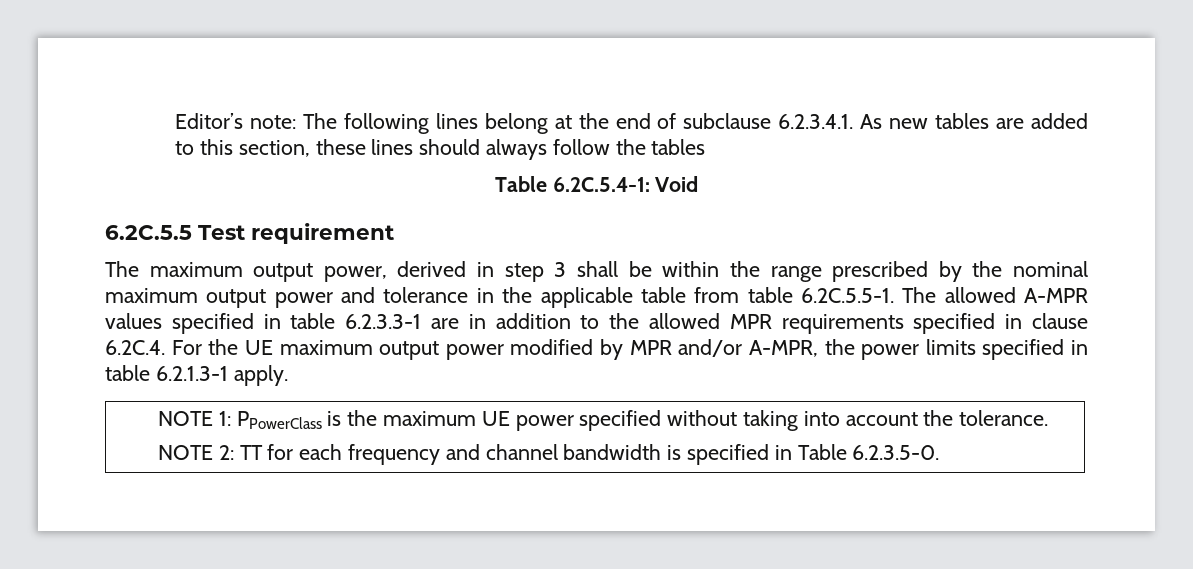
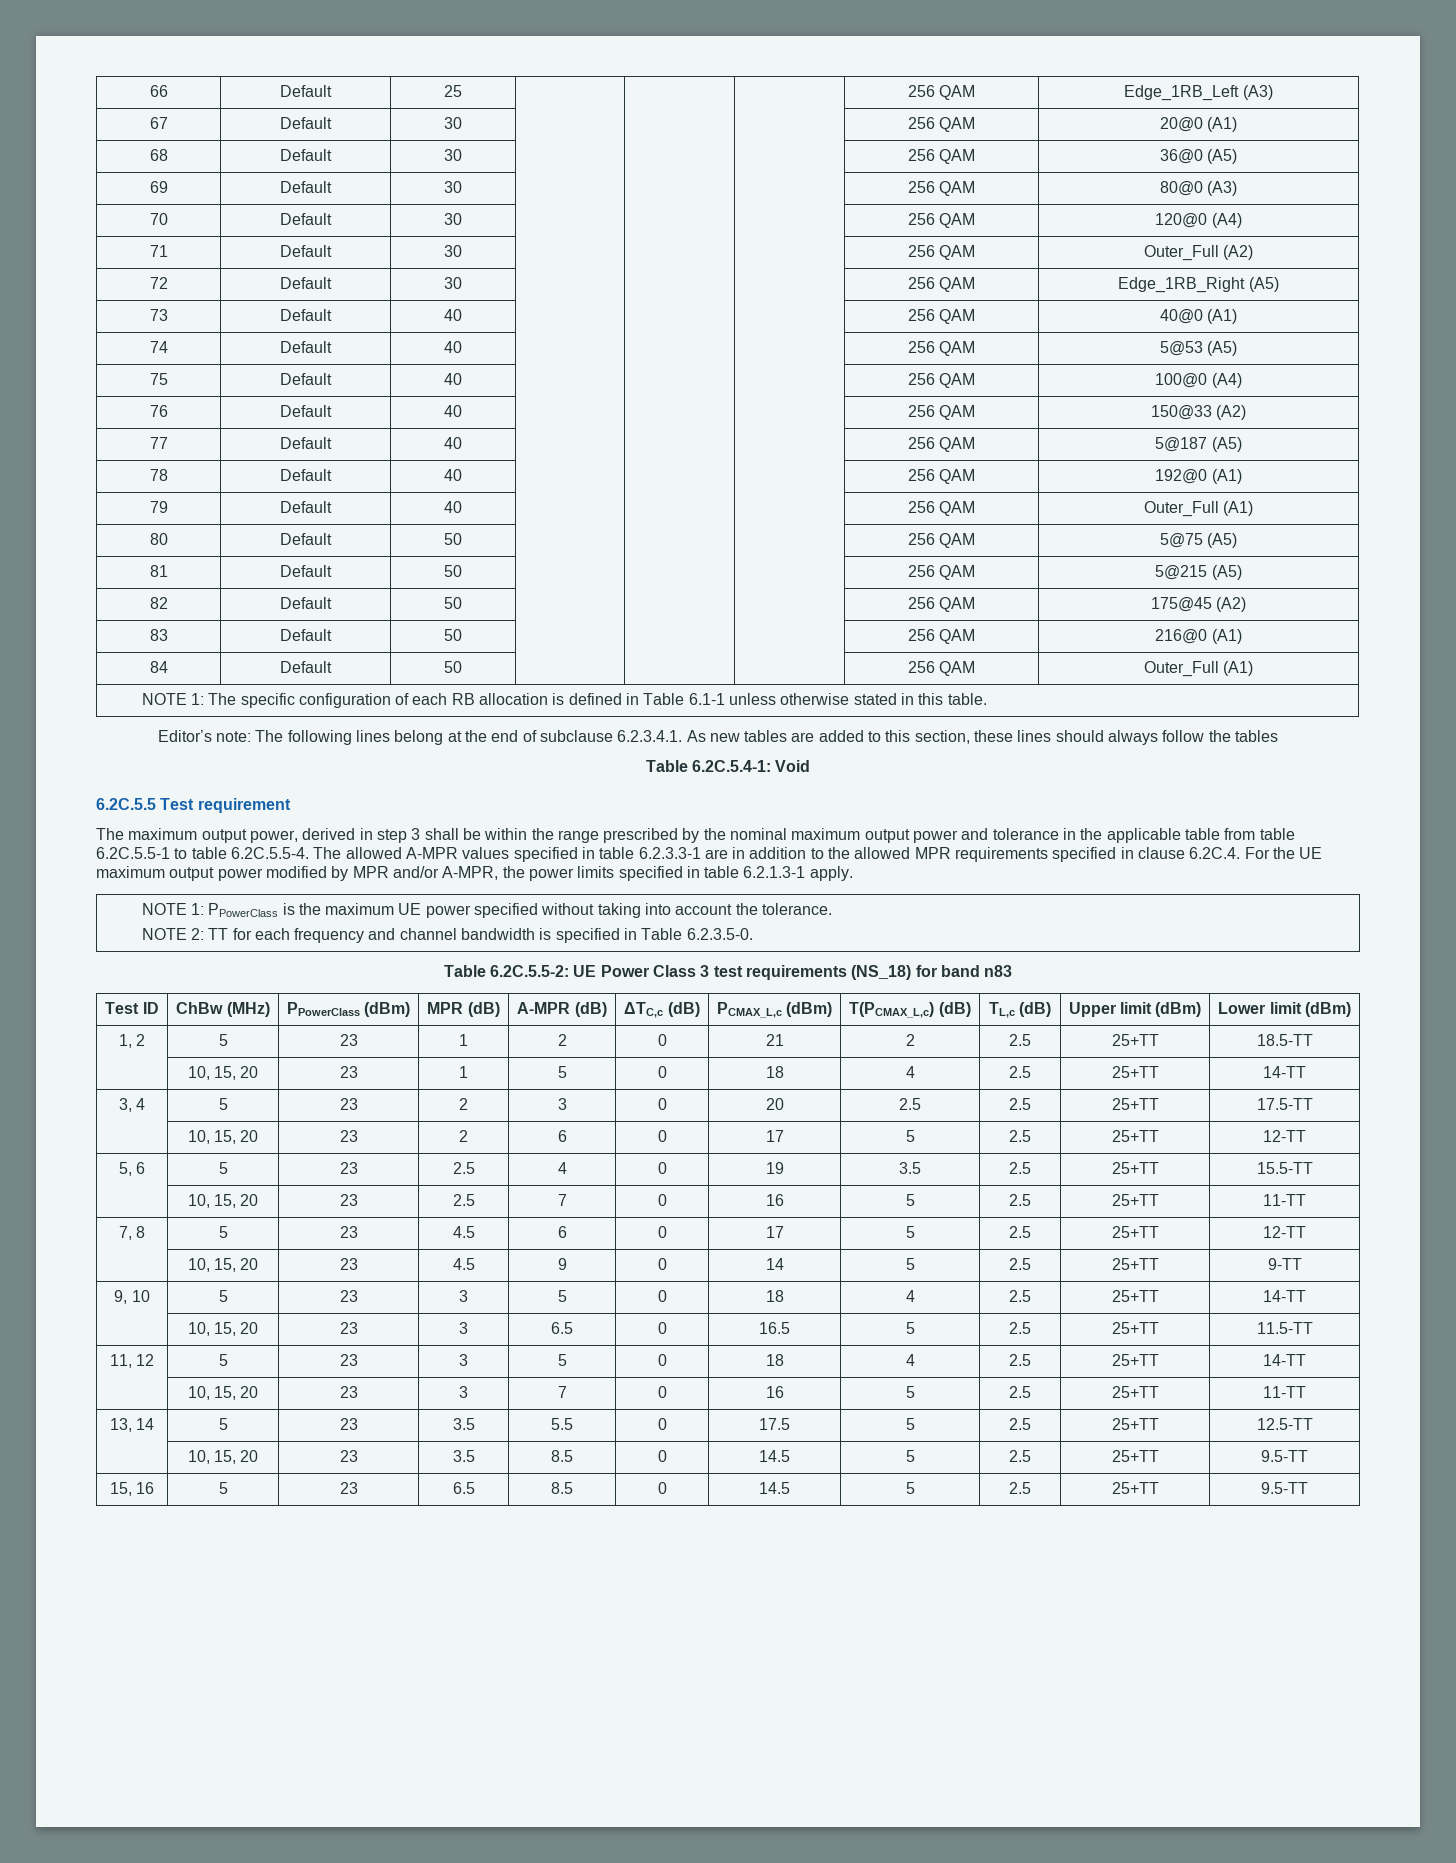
+ 66 | Default | 25 | | | | 256 QAM | Edge_1RB_Left (A3)
+ 67 | Default | 30 | | | | 256 QAM | 20@0 (A1)
+ 68 | Default | 30 | | | | 256 QAM | 36@0 (A5)
+ 69 | Default | 30 | | | | 256 QAM | 80@0 (A3)
+ 70 | Default | 30 | | | | 256 QAM | 120@0 (A4)
+ 71 | Default | 30 | | | | 256 QAM | Outer_Full (A2)
+ 72 | Default | 30 | | | | 256 QAM | Edge_1RB_Right (A5)
+ 73 | Default | 40 | | | | 256 QAM | 40@0 (A1)
+ 74 | Default | 40 | | | | 256 QAM | 5@53 (A5)
+ 75 | Default | 40 | | | | 256 QAM | 100@0 (A4)
+ 76 | Default | 40 | | | | 256 QAM | 150@33 (A2)
+ 77 | Default | 40 | | | | 256 QAM | 5@187 (A5)
+ 78 | Default | 40 | | | | 256 QAM | 192@0 (A1)
+ 79 | Default | 40 | | | | 256 QAM | Outer_Full (A1)
+ 80 | Default | 50 | | | | 256 QAM | 5@75 (A5)
+ 81 | Default | 50 | | | | 256 QAM | 5@215 (A5)
+ 82 | Default | 50 | | | | 256 QAM | 175@45 (A2)
+ 83 | Default | 50 | | | | 256 QAM | 216@0 (A1)
+ 84 | Default | 50 | | | | 256 QAM | Outer_Full (A1)
+ NOTE 1: The specific configuration of each RB allocation is defined in Table 6.1-1 unless otherwise stated in this table.
- The maximum output power, derived in step 3 shall be within the range prescribed by the nominal maximum output power and tolerance in the applicable table from table 6.2C.5.5-1. The allowed A-MPR values specified in table 6.2.3.3-1 are in addition to the allowed MPR requirements specified in clause 6.2C.4. For the UE maximum output power modified by MPR and/or A-MPR, the power limits specified in table 6.2.1.3-1 apply.
+ The maximum output power, derived in step 3 shall be within the range prescribed by the nominal maximum output power and tolerance in the applicable table from table 6.2C.5.5-1 to table 6.2C.5.5-4. The allowed A-MPR values specified in table 6.2.3.3-1 are in addition to the allowed MPR requirements specified in clause 6.2C.4. For the UE maximum output power modified by MPR and/or A-MPR, the power limits specified in table 6.2.1.3-1 apply.
+ Table 6.2C.5.5-2: UE Power Class 3 test requirements (NS_18) for band n83
+ Test ID | ChBw (MHz) | PPowerClass (dBm) | MPR (dB) | A-MPR (dB) | ΔTC,c (dB) | PCMAX_L,c (dBm) | T(PCMAX_L,c) (dB) | TL,c (dB) | Upper limit (dBm) | Lower limit (dBm)
+ 1, 2 | 5 | 23 | 1 | 2 | 0 | 21 | 2 | 2.5 | 25+TT | 18.5-TT
+ | 10, 15, 20 | 23 | 1 | 5 | 0 | 18 | 4 | 2.5 | 25+TT | 14-TT
+ 3, 4 | 5 | 23 | 2 | 3 | 0 | 20 | 2.5 | 2.5 | 25+TT | 17.5-TT
+ | 10, 15, 20 | 23 | 2 | 6 | 0 | 17 | 5 | 2.5 | 25+TT | 12-TT
+ 5, 6 | 5 | 23 | 2.5 | 4 | 0 | 19 | 3.5 | 2.5 | 25+TT | 15.5-TT
+ | 10, 15, 20 | 23 | 2.5 | 7 | 0 | 16 | 5 | 2.5 | 25+TT | 11-TT
+ 7, 8 | 5 | 23 | 4.5 | 6 | 0 | 17 | 5 | 2.5 | 25+TT | 12-TT
+ | 10, 15, 20 | 23 | 4.5 | 9 | 0 | 14 | 5 | 2.5 | 25+TT | 9-TT
+ 9, 10 | 5 | 23 | 3 | 5 | 0 | 18 | 4 | 2.5 | 25+TT | 14-TT
+ | 10, 15, 20 | 23 | 3 | 6.5 | 0 | 16.5 | 5 | 2.5 | 25+TT | 11.5-TT
+ 11, 12 | 5 | 23 | 3 | 5 | 0 | 18 | 4 | 2.5 | 25+TT | 14-TT
+ | 10, 15, 20 | 23 | 3 | 7 | 0 | 16 | 5 | 2.5 | 25+TT | 11-TT
+ 13, 14 | 5 | 23 | 3.5 | 5.5 | 0 | 17.5 | 5 | 2.5 | 25+TT | 12.5-TT
+ | 10, 15, 20 | 23 | 3.5 | 8.5 | 0 | 14.5 | 5 | 2.5 | 25+TT | 9.5-TT
+ 15, 16 | 5 | 23 | 6.5 | 8.5 | 0 | 14.5 | 5 | 2.5 | 25+TT | 9.5-TT

